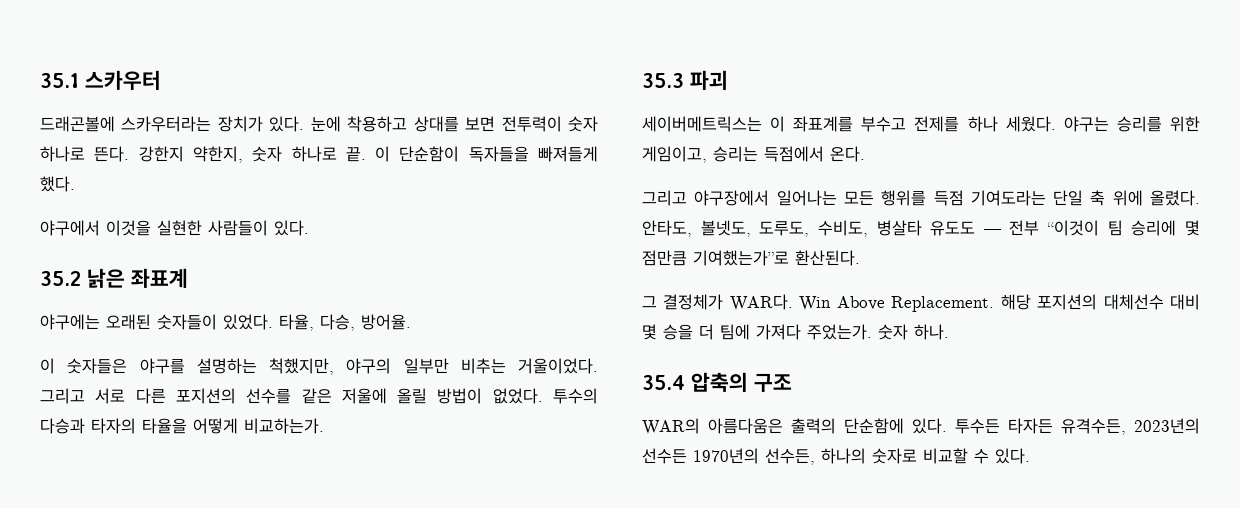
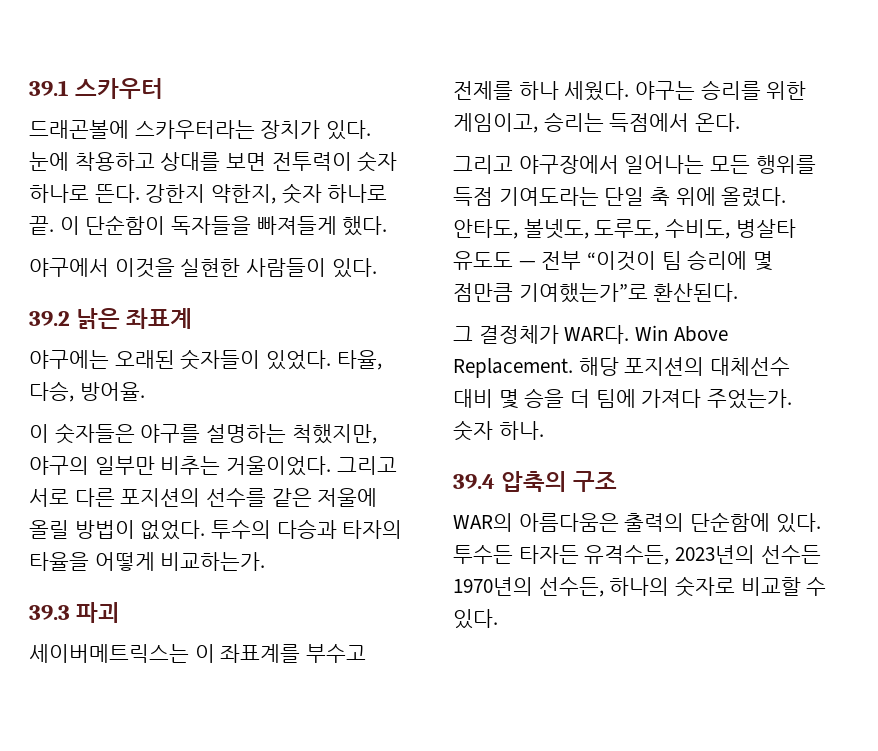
- 35.1 스카우터
+ 39.1 스카우터
- 35.2 낡은 좌표계
+ 39.2 낡은 좌표계
- 35.3 파괴
+ 39.3 파괴
- 35.4 압축의 구조
+ 39.4 압축의 구조

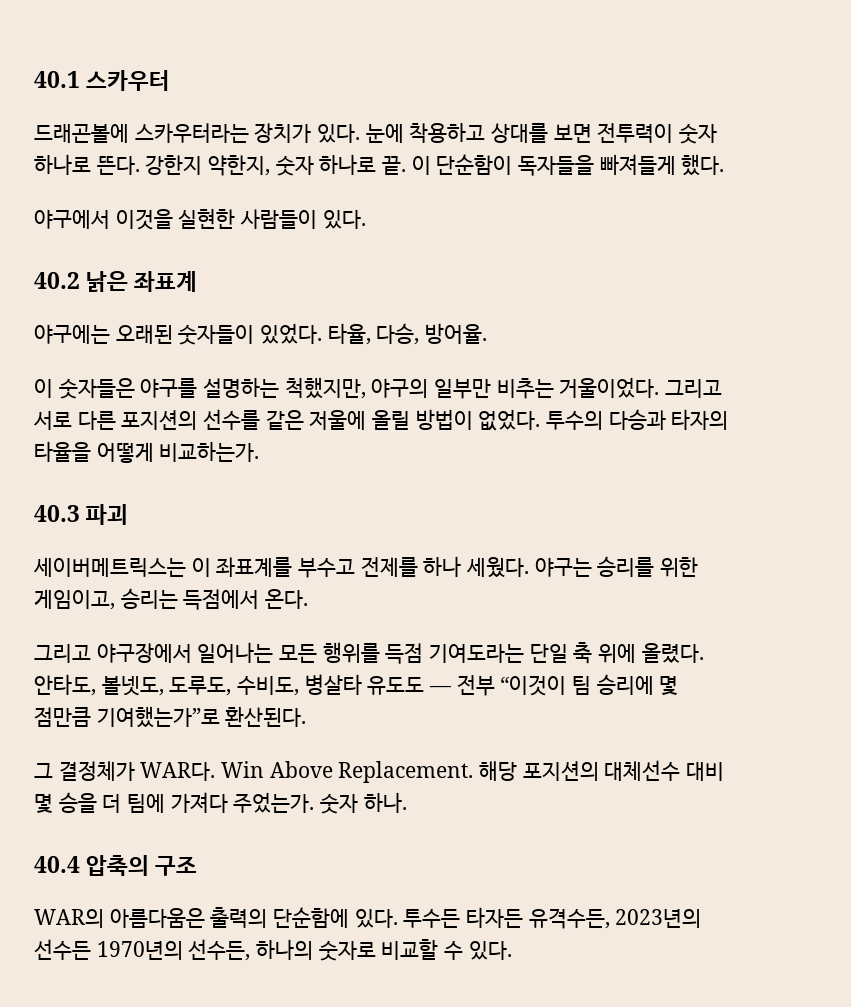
- 39.1 스카우터
+ 40.1 스카우터
- 39.2 낡은 좌표계
+ 40.2 낡은 좌표계
- 39.3 파괴
+ 40.3 파괴
- 39.4 압축의 구조
+ 40.4 압축의 구조

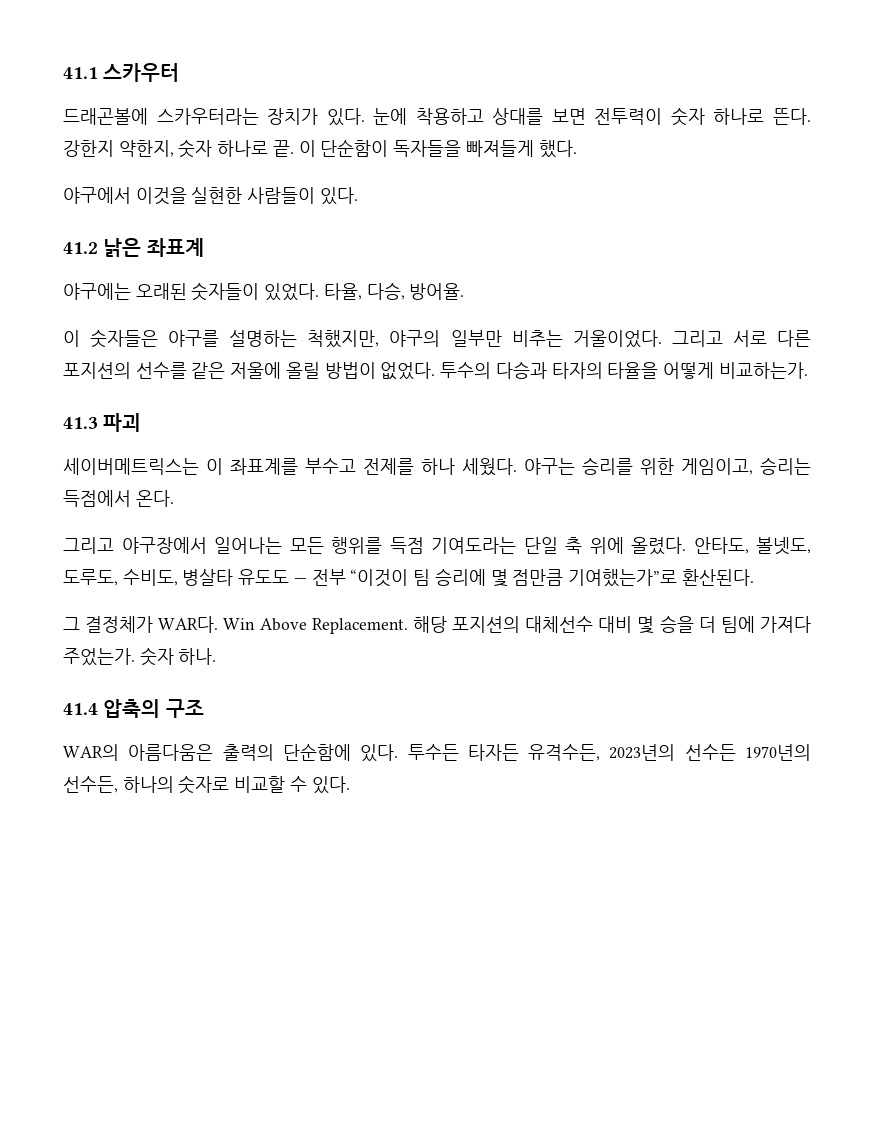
- 40.1 스카우터
+ 41.1 스카우터
- 40.2 낡은 좌표계
+ 41.2 낡은 좌표계
- 40.3 파괴
+ 41.3 파괴
- 40.4 압축의 구조
+ 41.4 압축의 구조

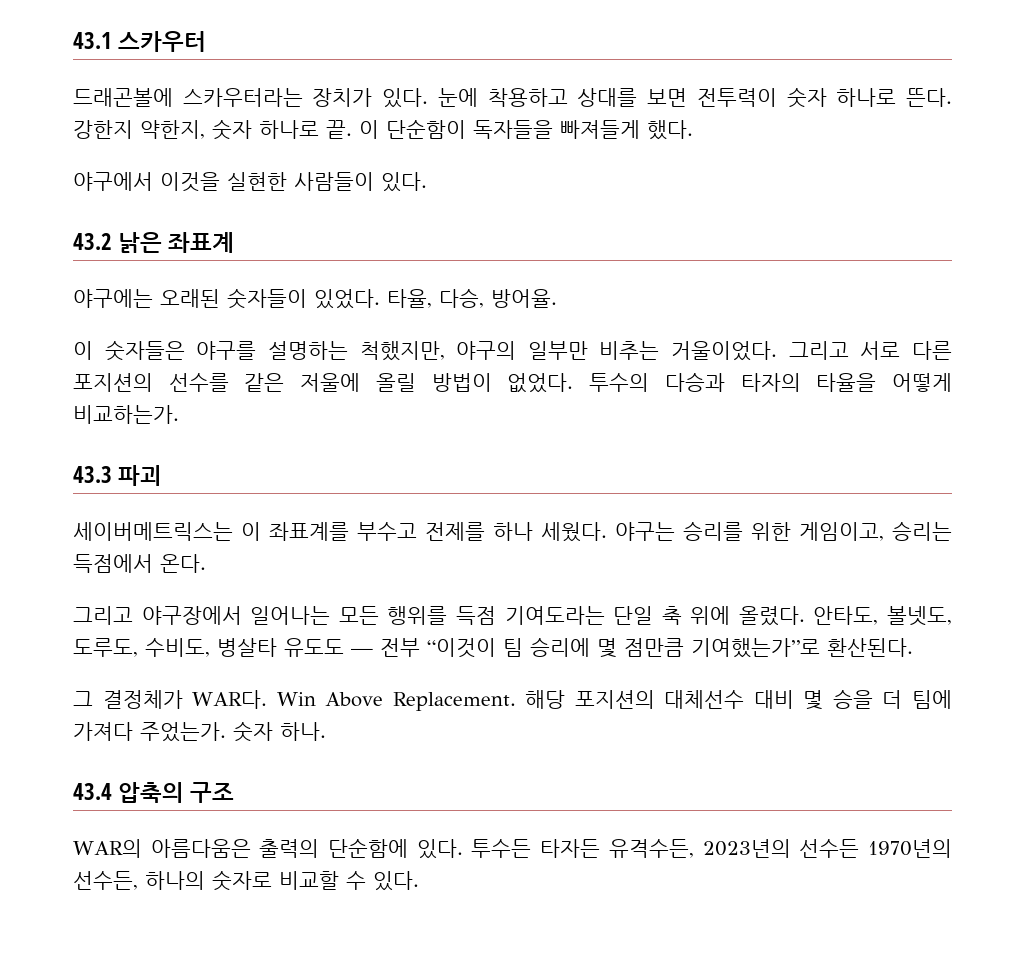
- 41.1 스카우터
+ 43.1 스카우터
- 41.2 낡은 좌표계
+ 43.2 낡은 좌표계
- 41.3 파괴
+ 43.3 파괴
- 41.4 압축의 구조
+ 43.4 압축의 구조

